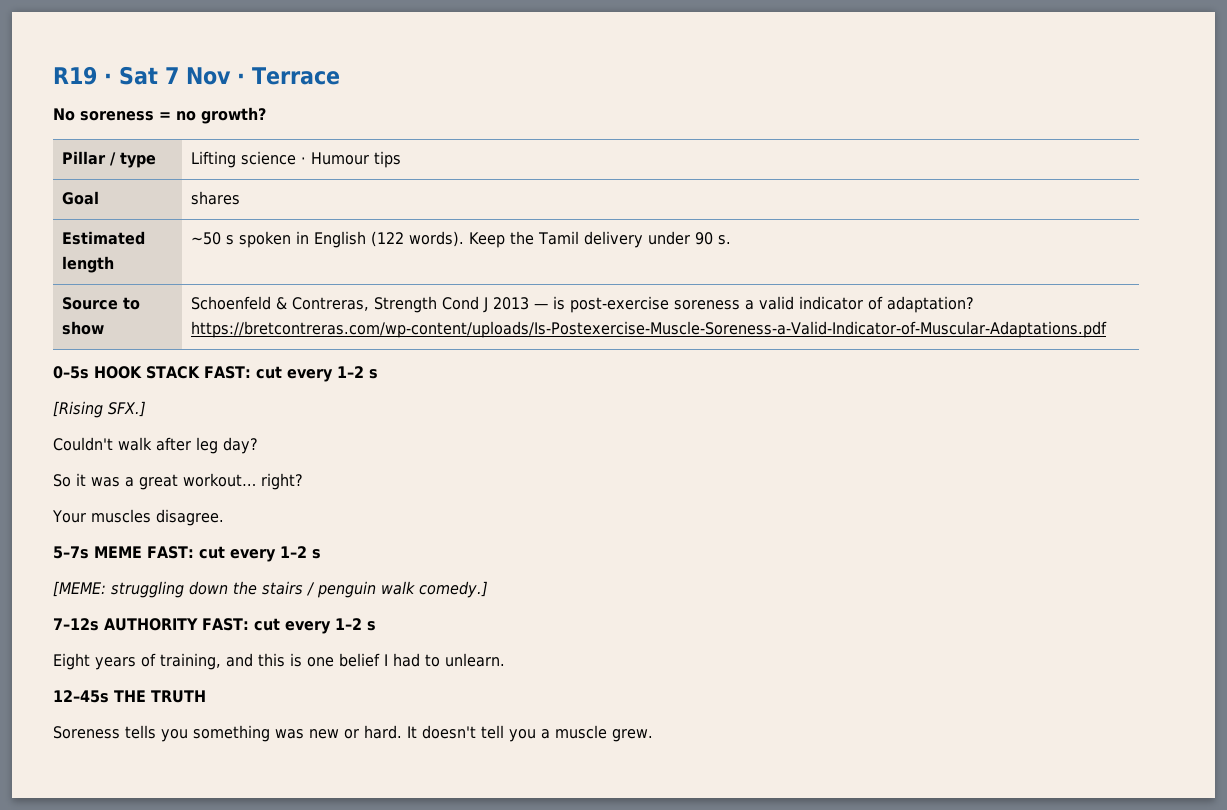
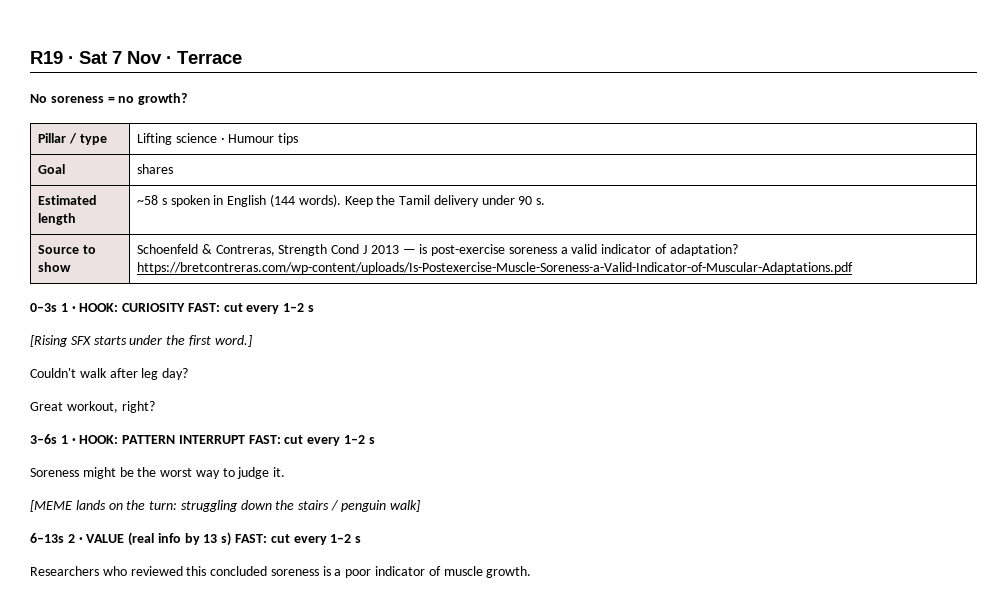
- Estimated length | ~50 s spoken in English (122 words). Keep the Tamil delivery under 90 s.
+ Estimated length | ~58 s spoken in English (144 words). Keep the Tamil delivery under 90 s.
- 0–5s HOOK STACK FAST: cut every 1–2 s
+ 0–3s 1 · HOOK: CURIOSITY FAST: cut every 1–2 s
- [Rising SFX.]
+ [Rising SFX starts under the first word.]
- So it was a great workout… right?
- Your muscles disagree.
- 5–7s MEME FAST: cut every 1–2 s
- [MEME: struggling down the stairs / penguin walk comedy.]
- 7–12s AUTHORITY FAST: cut every 1–2 s
- Eight years of training, and this is one belief I had to unlearn.
- 12–45s THE TRUTH
- Soreness tells you something was new or hard. It doesn't tell you a muscle grew.
+ Great workout, right?
+ 3–6s 1 · HOOK: PATTERN INTERRUPT FAST: cut every 1–2 s
+ Soreness might be the worst way to judge it.
+ [MEME lands on the turn: struggling down the stairs / penguin walk]
+ 6–13s 2 · VALUE (real info by 13 s) FAST: cut every 1–2 s
+ Researchers who reviewed this concluded soreness is a poor indicator of muscle growth.

